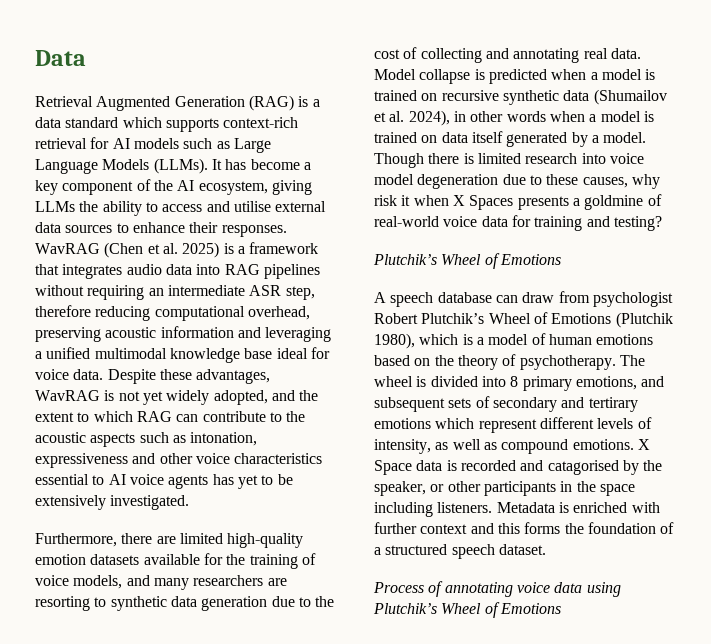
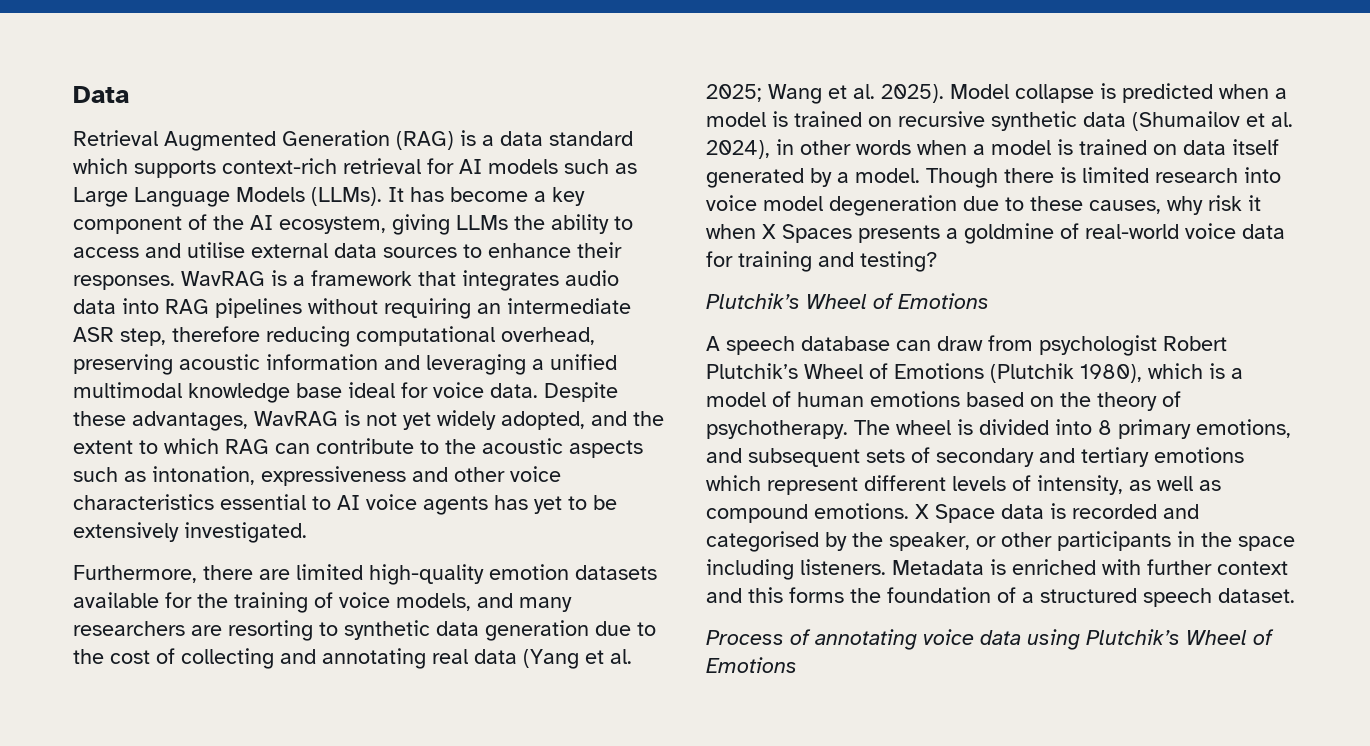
- WavRAG (Chen et al. 2025) is a framework that integrates audio data into RAG pipelines without requiring an intermediate ASR step, therefore reducing computational overhead, preserving acoustic information and leveraging a unified multimodal knowledge base ideal for voice data.
+ WavRAG is a framework that integrates audio data into RAG pipelines without requiring an intermediate ASR step, therefore reducing computational overhead, preserving acoustic information and leveraging a unified multimodal knowledge base ideal for voice data.
- Furthermore, there are limited high-quality emotion datasets available for the training of voice models, and many researchers are resorting to synthetic data generation due to the cost of collecting and annotating real data.
+ Furthermore, there are limited high-quality emotion datasets available for the training of voice models, and many researchers are resorting to synthetic data generation due to the cost of collecting and annotating real data (Yang et al. 2025; Wang et al. 2025).
- The wheel is divided into 8 primary emotions, and subsequent sets of secondary and tertirary emotions which represent different levels of intensity, as well as compound emotions.
+ The wheel is divided into 8 primary emotions, and subsequent sets of secondary and tertiary emotions which represent different levels of intensity, as well as compound emotions.
- X Space data is recorded and catagorised by the speaker, or other participants in the space including listeners.
+ X Space data is recorded and categorised by the speaker, or other participants in the space including listeners.

